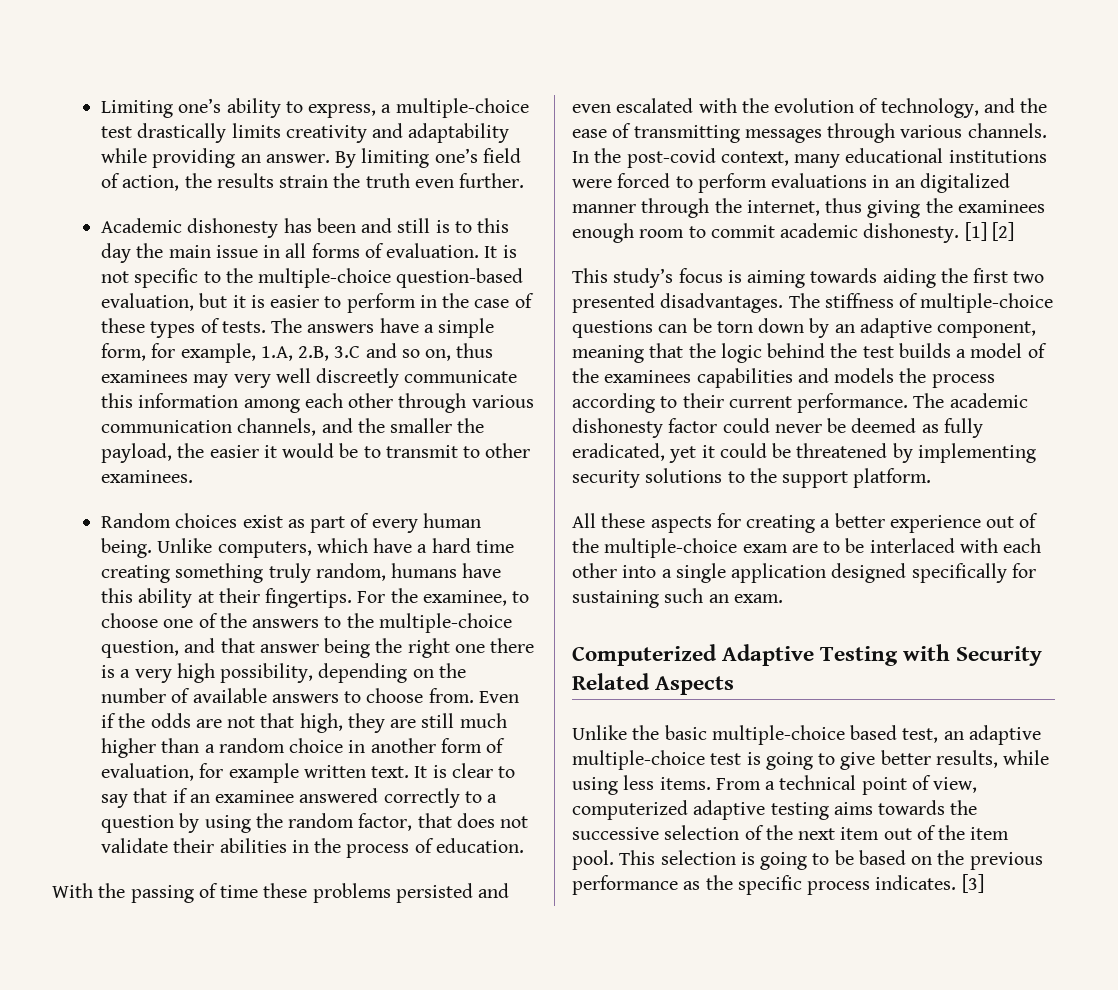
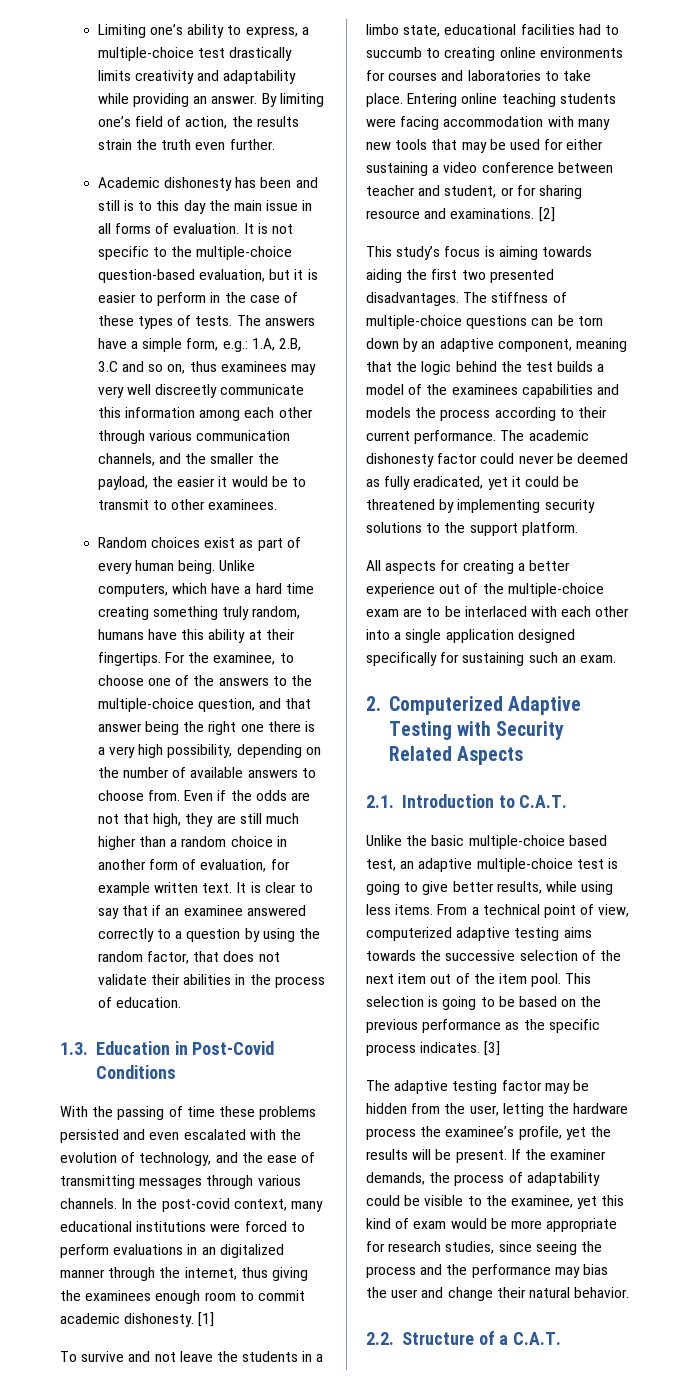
- The answers have a simple form, for example, 1.A, 2.B, 3.C and so on, thus examinees may very well discreetly communicate this information among each other through various communication channels, and the smaller the payload, the easier it would be to transmit to other examinees.
+ The answers have a simple form, e.g.: 1.A, 2.B, 3.C and so on, thus examinees may very well discreetly communicate this information among each other through various communication channels, and the smaller the payload, the easier it would be to transmit to other examinees.
+ 1.3. Education in Post-Covid Conditions
- [1] [2]
+ [1]
+ To survive and not leave the students in a limbo state, educational facilities had to succumb to creating online environments for courses and laboratories to take place. Entering online teaching students were facing accommodation with many new tools that may be used for either sustaining a video conference between teacher and student, or for sharing resource and examinations. [2]
- All these aspects for creating a better experience out of the multiple-choice exam are to be interlaced with each other into a single application designed specifically for sustaining such an exam.
+ All aspects for creating a better experience out of the multiple-choice exam are to be interlaced with each other into a single application designed specifically for sustaining such an exam.
- Computerized Adaptive Testing with Security Related Aspects
+ 2. Computerized Adaptive Testing with Security Related Aspects
+ 2.1. Introduction to C.A.T.
+ The adaptive testing factor may be hidden from the user, letting the hardware process the examinee’s profile, yet the results will be present. If the examiner demands, the process of adaptability could be visible to the examinee, yet this kind of exam would be more appropriate for research studies, since seeing the process and the performance may bias the user and change their natural behavior.
+ 2.2. Structure of a C.A.T.

